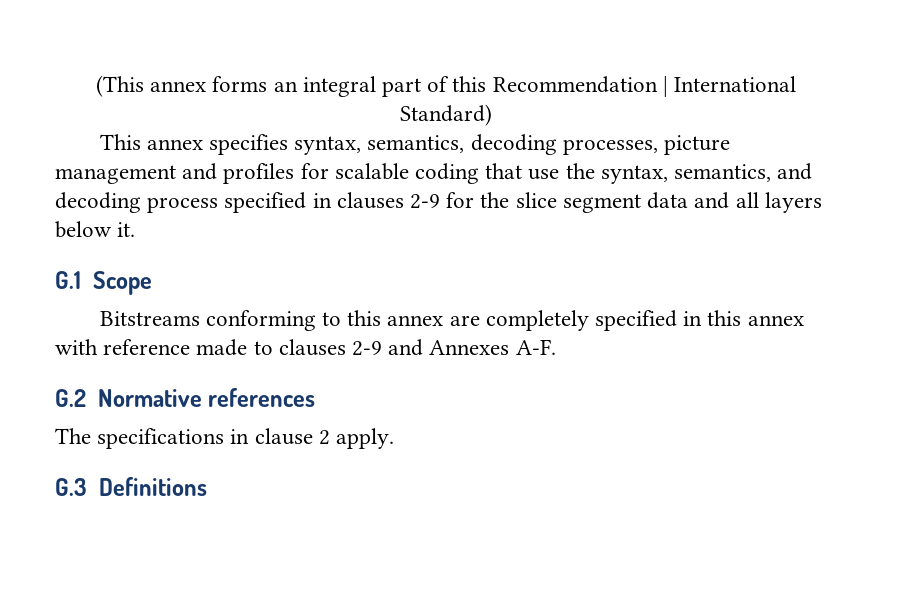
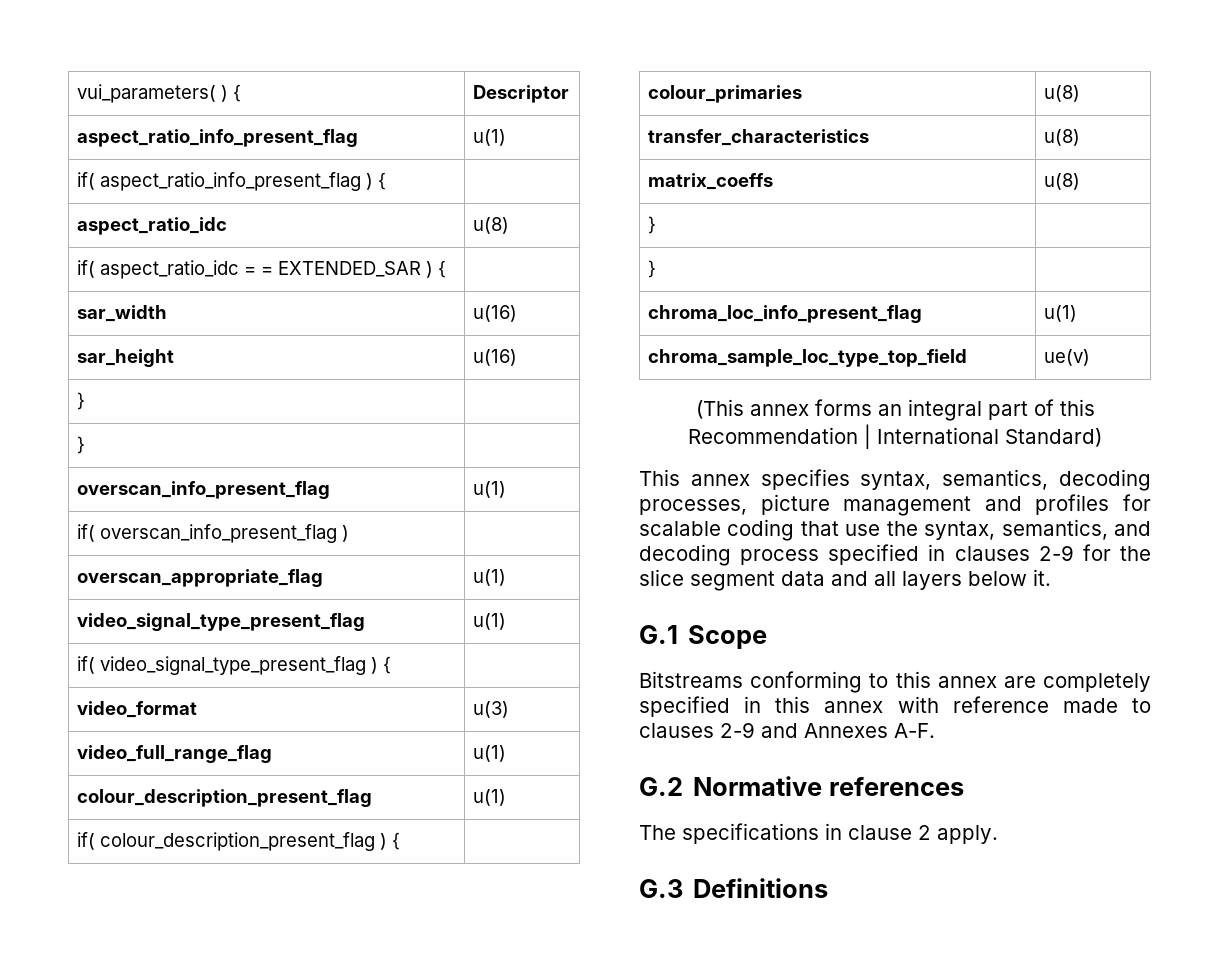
+ vui_parameters( ) { | Descriptor
+ aspect_ratio_info_present_flag | u(1)
+ if( aspect_ratio_info_present_flag ) { |
+ aspect_ratio_idc | u(8)
+ if( aspect_ratio_idc = = EXTENDED_SAR ) { |
+ sar_width | u(16)
+ sar_height | u(16)
+ } |
+ } |
+ overscan_info_present_flag | u(1)
+ if( overscan_info_present_flag ) |
+ overscan_appropriate_flag | u(1)
+ video_signal_type_present_flag | u(1)
+ if( video_signal_type_present_flag ) { |
+ video_format | u(3)
+ video_full_range_flag | u(1)
+ colour_description_present_flag | u(1)
+ if( colour_description_present_flag ) { |
+ colour_primaries | u(8)
+ transfer_characteristics | u(8)
+ matrix_coeffs | u(8)
+ } |
+ } |
+ chroma_loc_info_present_flag | u(1)
+ chroma_sample_loc_type_top_field | ue(v)

